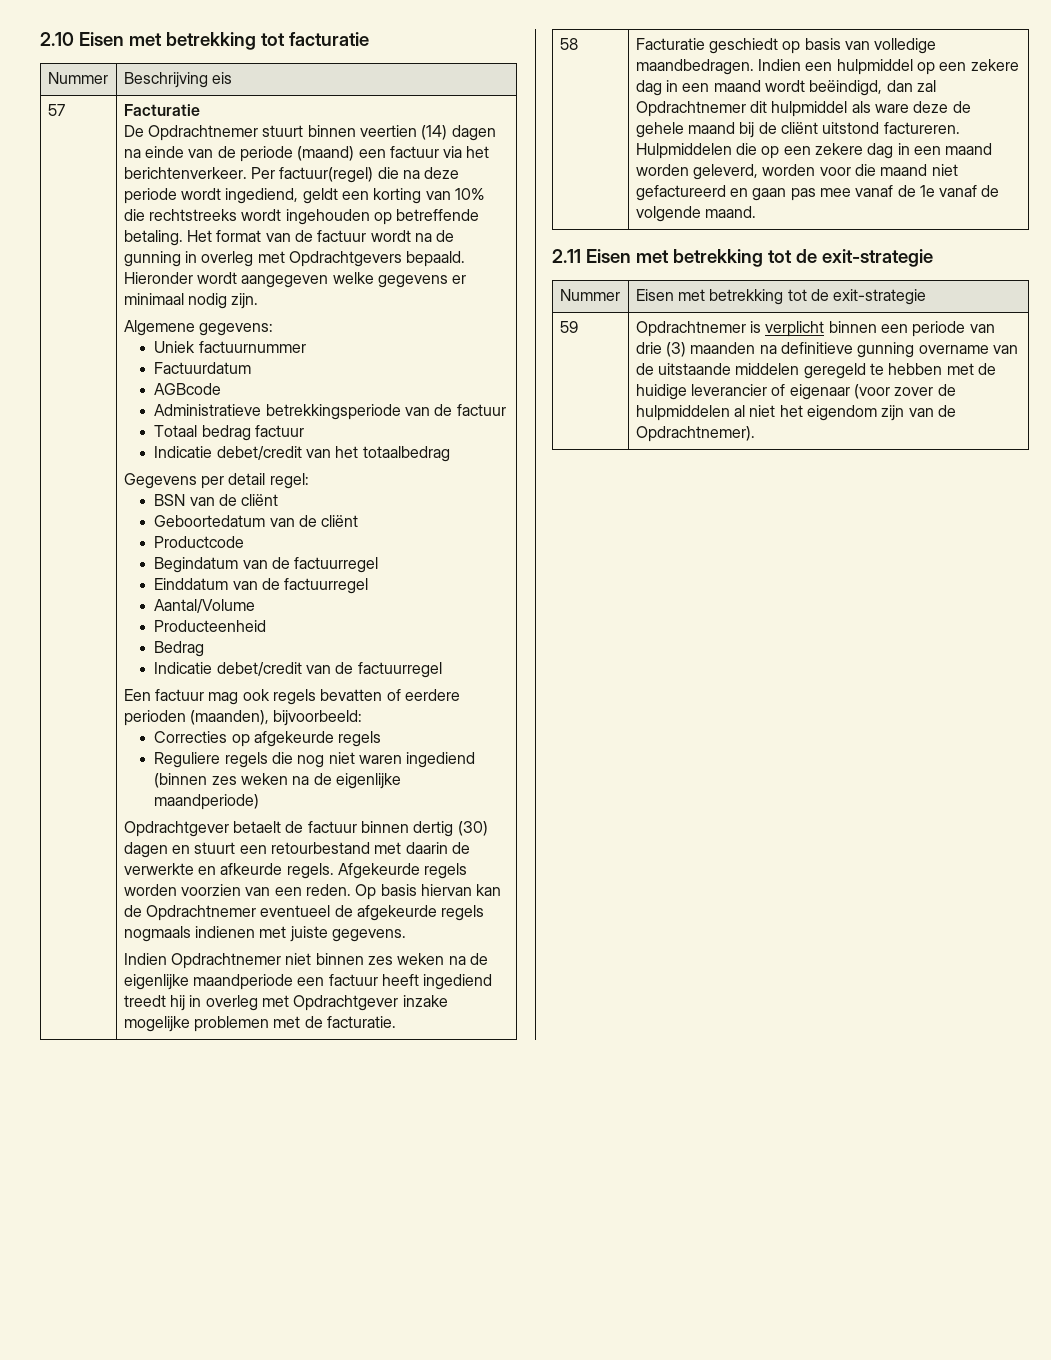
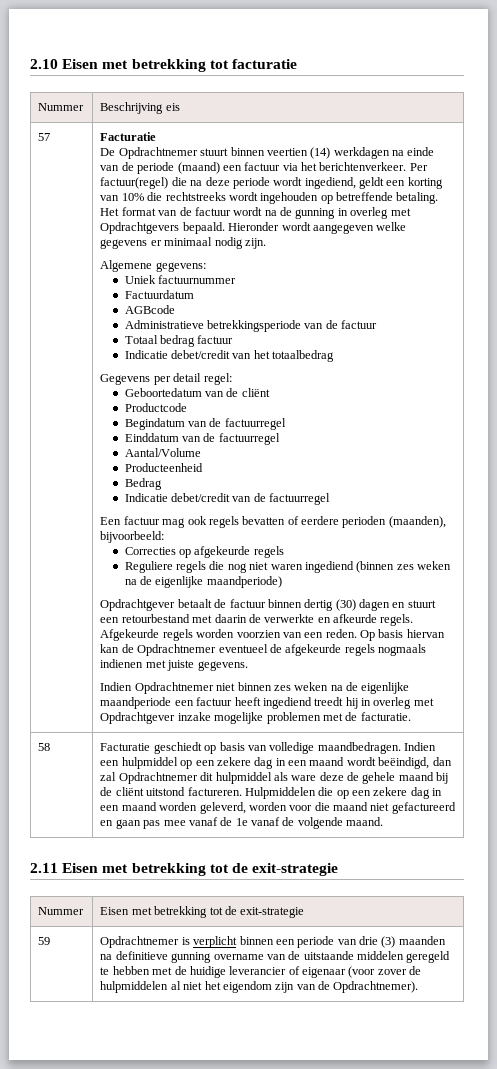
- De Opdrachtnemer stuurt binnen veertien (14) dagen na einde van de periode (maand) een factuur via het berichtenverkeer.
+ De Opdrachtnemer stuurt binnen veertien (14) werkdagen na einde van de periode (maand) een factuur via het berichtenverkeer.
- BSN van de cliënt
- Opdrachtgever betaelt de factuur binnen dertig (30) dagen en stuurt een retourbestand met daarin de verwerkte en afkeurde regels.
+ Opdrachtgever betaalt de factuur binnen dertig (30) dagen en stuurt een retourbestand met daarin de verwerkte en afkeurde regels.

